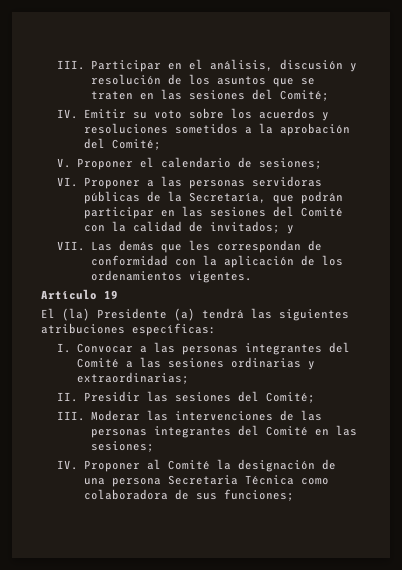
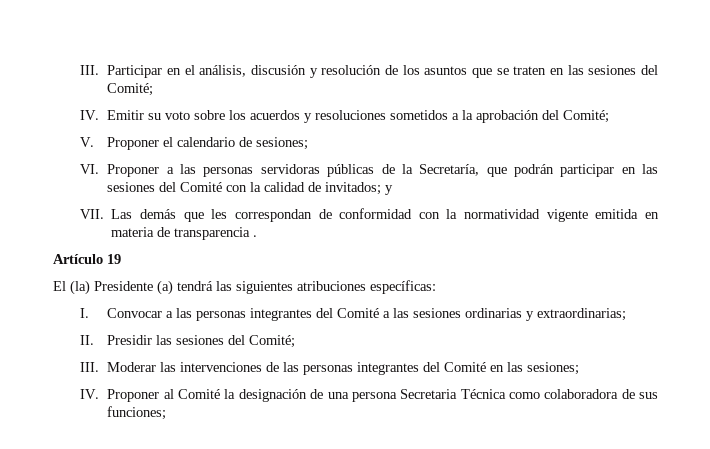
- VII. Las demás que les correspondan de conformidad con la aplicación de los ordenamientos vigentes.
+ VII. Las demás que les correspondan de conformidad con la normatividad vigente emitida en materia de transparencia .

